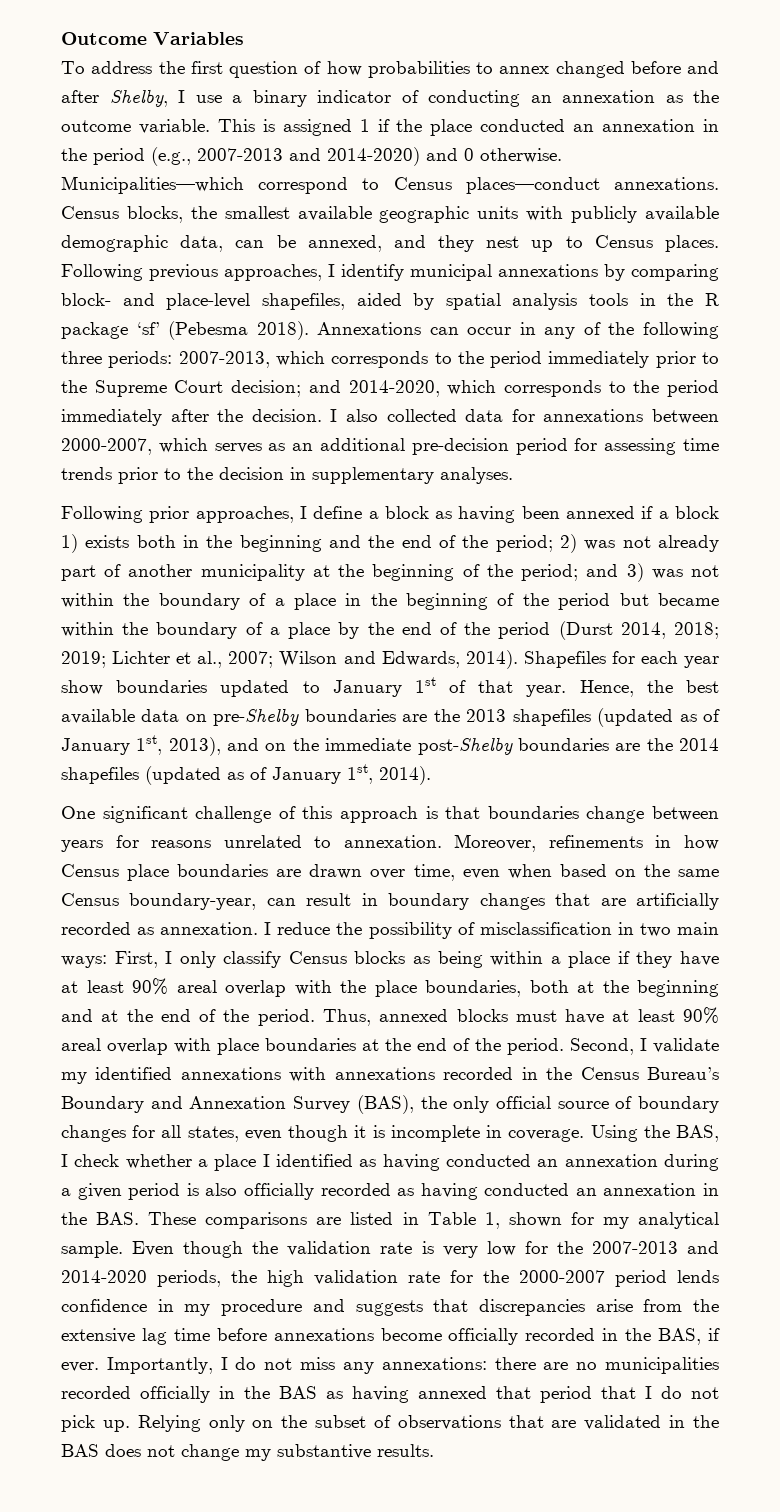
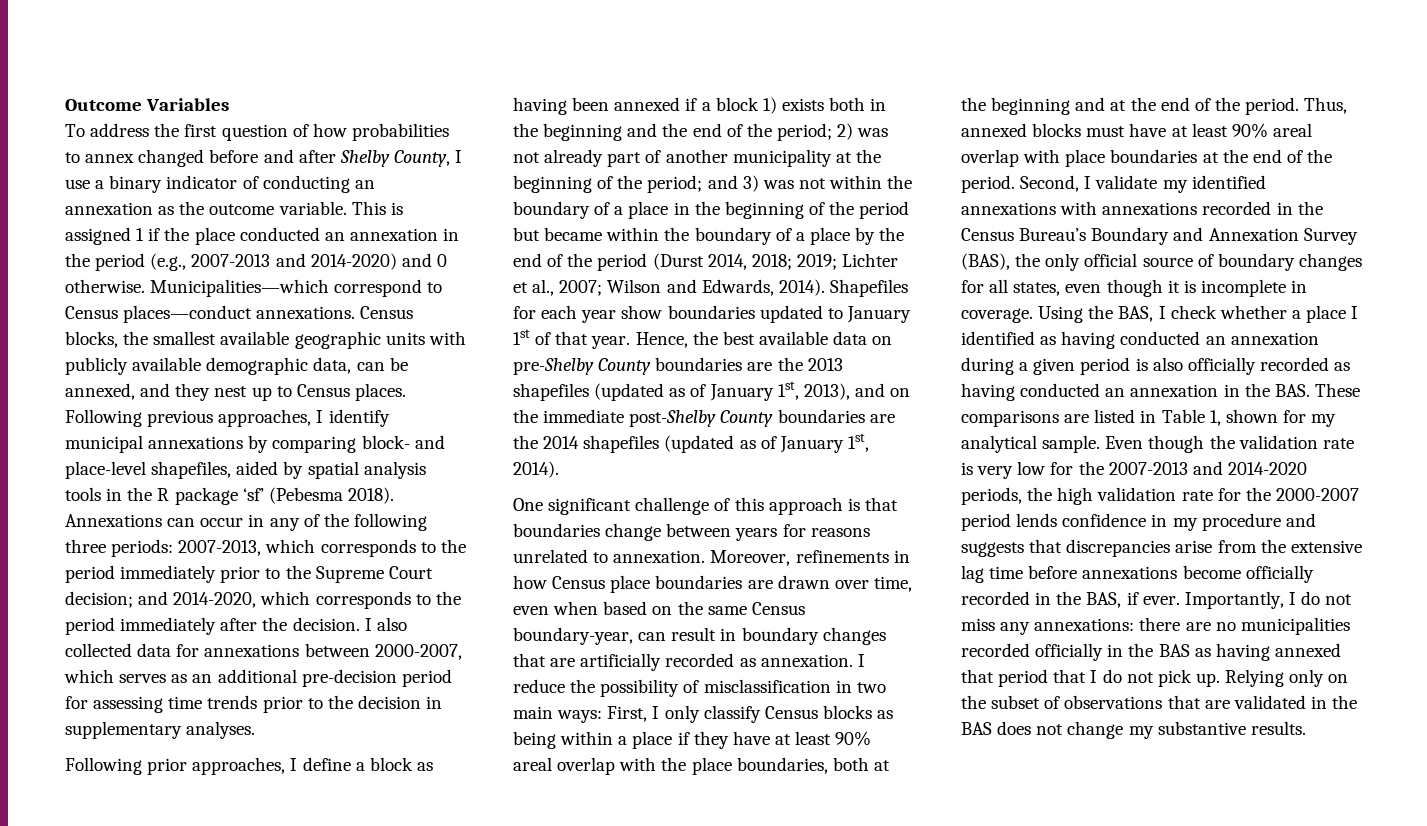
- To address the first question of how probabilities to annex changed before and after Shelby, I use a binary indicator of conducting an annexation as the outcome variable.
+ To address the first question of how probabilities to annex changed before and after Shelby County, I use a binary indicator of conducting an annexation as the outcome variable.
- Hence, the best available data on pre-Shelby boundaries are the 2013 shapefiles (updated as of January 1st, 2013), and on the immediate post-Shelby boundaries are the 2014 shapefiles (updated as of January 1st, 2014).
+ Hence, the best available data on pre-Shelby County boundaries are the 2013 shapefiles (updated as of January 1st, 2013), and on the immediate post-Shelby County boundaries are the 2014 shapefiles (updated as of January 1st, 2014).

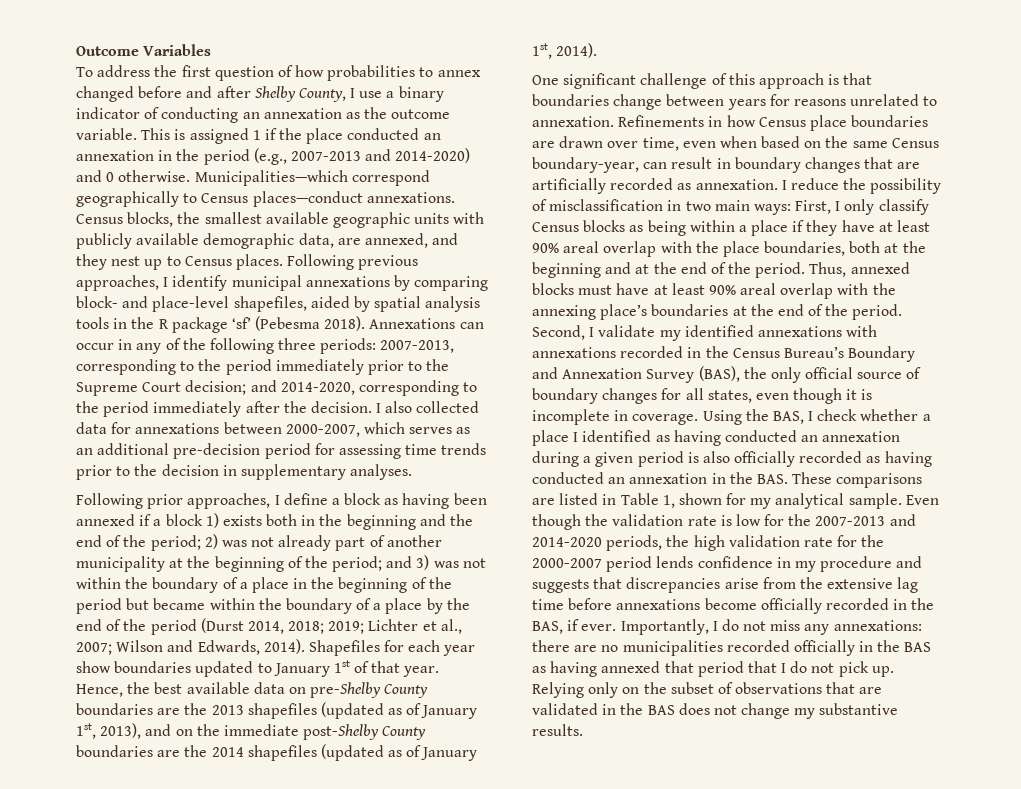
- Municipalities—which correspond to Census places—conduct annexations.
+ Municipalities—which correspond geographically to Census places—conduct annexations.
- Census blocks, the smallest available geographic units with publicly available demographic data, can be annexed, and they nest up to Census places.
+ Census blocks, the smallest available geographic units with publicly available demographic data, are annexed, and they nest up to Census places.
- Annexations can occur in any of the following three periods: 2007-2013, which corresponds to the period immediately prior to the Supreme Court decision; and 2014-2020, which corresponds to the period immediately after the decision.
+ Annexations can occur in any of the following three periods: 2007-2013, corresponding to the period immediately prior to the Supreme Court decision; and 2014-2020, corresponding to the period immediately after the decision.
- Moreover, refinements in how Census place boundaries are drawn over time, even when based on the same Census boundary-year, can result in boundary changes that are artificially recorded as annexation.
+ Refinements in how Census place boundaries are drawn over time, even when based on the same Census boundary-year, can result in boundary changes that are artificially recorded as annexation.
- Thus, annexed blocks must have at least 90% areal overlap with place boundaries at the end of the period.
+ Thus, annexed blocks must have at least 90% areal overlap with the annexing place’s boundaries at the end of the period.
- Even though the validation rate is very low for the 2007-2013 and 2014-2020 periods, the high validation rate for the 2000-2007 period lends confidence in my procedure and suggests that discrepancies arise from the extensive lag time before annexations become officially recorded in the BAS, if ever.
+ Even though the validation rate is low for the 2007-2013 and 2014-2020 periods, the high validation rate for the 2000-2007 period lends confidence in my procedure and suggests that discrepancies arise from the extensive lag time before annexations become officially recorded in the BAS, if ever.

